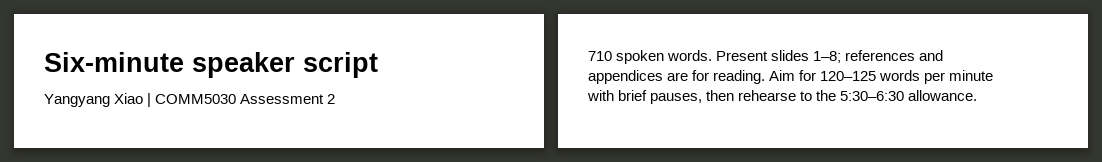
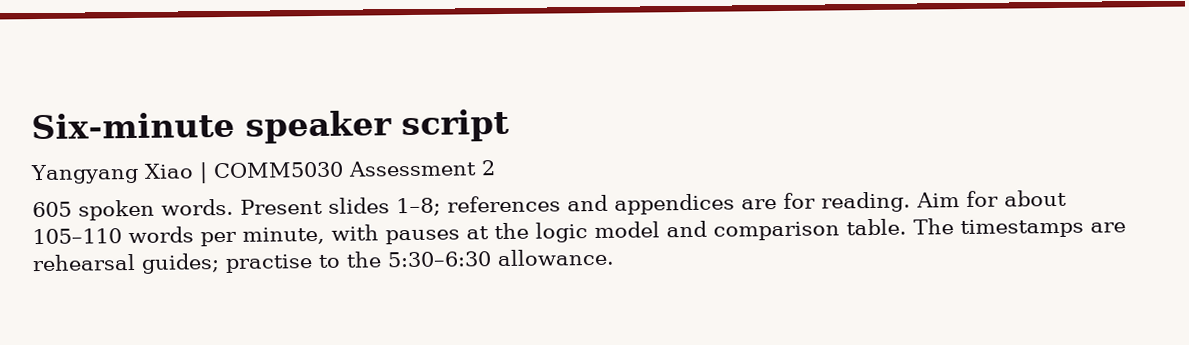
- 710 spoken words.
+ 605 spoken words.
- Aim for 120–125 words per minute with brief pauses, then rehearse to the 5:30–6:30 allowance.
+ Aim for about 105–110 words per minute, with pauses at the logic model and comparison table. The timestamps are rehearsal guides; practise to the 5:30–6:30 allowance.

